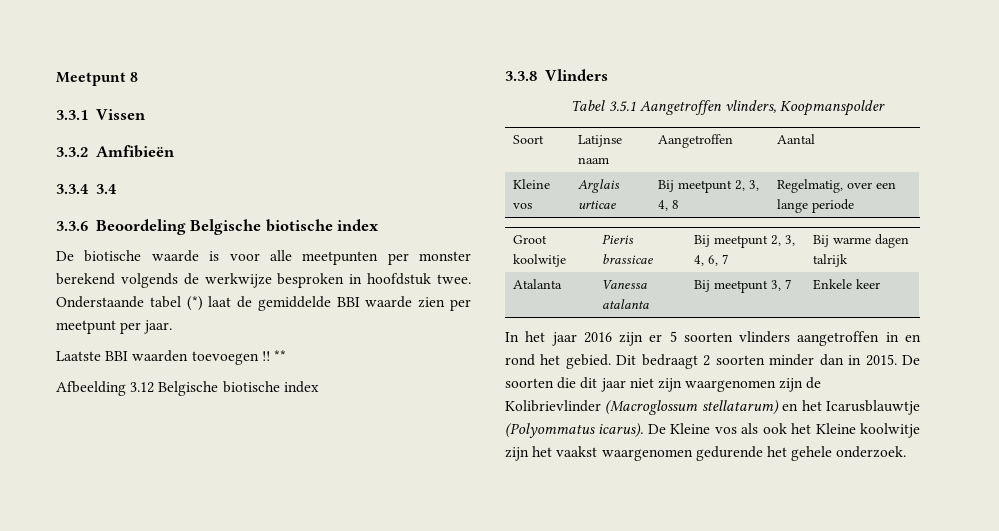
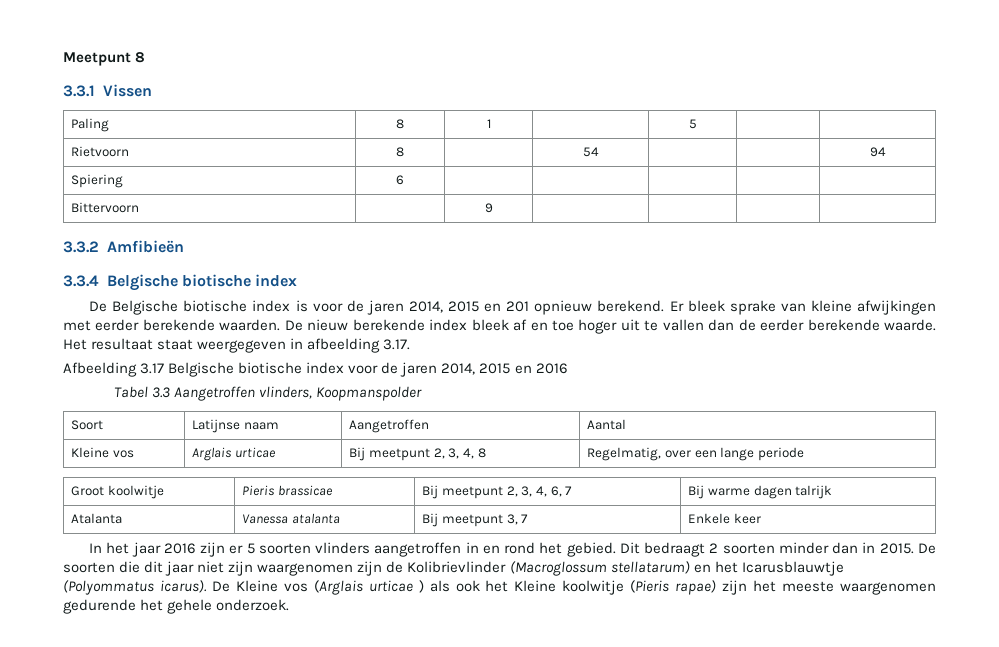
+ Paling | 8 | 1 | | 5 | |
+ Rietvoorn | 8 | | 54 | | | 94
+ Spiering | 6 | | | | |
+ Bittervoorn | | 9 | | | |
- 3.3.4 3.4
- 3.3.6 Beoordeling Belgische biotische index
+ 3.3.4 Belgische biotische index
- De biotische waarde is voor alle meetpunten per monster berekend volgends de werkwijze besproken in hoofdstuk twee. Onderstaande tabel (*) laat de gemiddelde BBI waarde zien per meetpunt per jaar.
- Laatste BBI waarden toevoegen !! **
- Afbeelding 3.12 Belgische biotische index
- 3.3.8 Vlinders
+ De Belgische biotische index is voor de jaren 2014, 2015 en 201 opnieuw berekend. Er bleek sprake van kleine afwijkingen met eerder berekende waarden. De nieuw berekende index bleek af en toe hoger uit te vallen dan de eerder berekende waarde. Het resultaat staat weergegeven in afbeelding 3.17.
+ Afbeelding 3.17 Belgische biotische index voor de jaren 2014, 2015 en 2016
- Tabel 3.5.1 Aangetroffen vlinders, Koopmanspolder
+ Tabel 3.3 Aangetroffen vlinders, Koopmanspolder
- De Kleine vos als ook het Kleine koolwitje zijn het vaakst waargenomen gedurende het gehele onderzoek.
+ De Kleine vos (Arglais urticae ) als ook het Kleine koolwitje (Pieris rapae) zijn het meeste waargenomen gedurende het gehele onderzoek.

